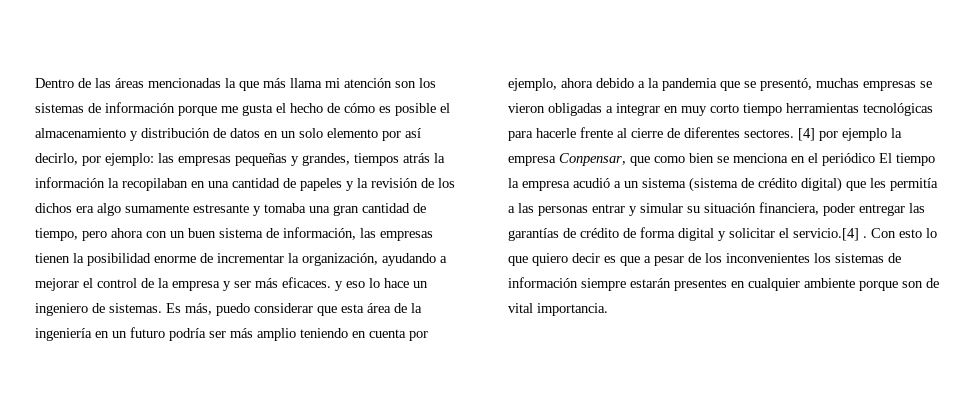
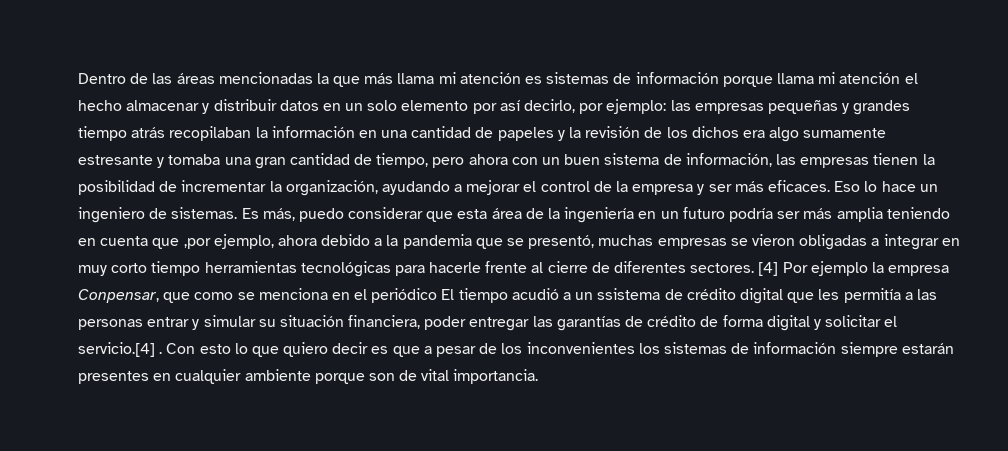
- Dentro de las áreas mencionadas la que más llama mi atención son los sistemas de información porque me gusta el hecho de cómo es posible el almacenamiento y distribución de datos en un solo elemento por así decirlo, por ejemplo:
+ Dentro de las áreas mencionadas la que más llama mi atención es sistemas de información porque llama mi atención el hecho almacenar y distribuir datos en un solo elemento por así decirlo, por ejemplo:
- las empresas pequeñas y grandes, tiempos atrás la información la recopilaban en una cantidad de papeles y la revisión de los dichos era algo sumamente estresante y tomaba una gran cantidad de tiempo, pero ahora con un buen sistema de información, las empresas tienen la posibilidad enorme de incrementar la organización, ayudando a mejorar el control de la empresa y ser más eficaces. y eso lo hace un ingeniero de sistemas.
+ las empresas pequeñas y grandes tiempo atrás recopilaban la información en una cantidad de papeles y la revisión de los dichos era algo sumamente estresante y tomaba una gran cantidad de tiempo, pero ahora con un buen sistema de información, las empresas tienen la posibilidad de incrementar la organización, ayudando a mejorar el control de la empresa y ser más eficaces. Eso lo hace un ingeniero de sistemas.
- Es más, puedo considerar que esta área de la ingeniería en un futuro podría ser más amplio teniendo en cuenta por ejemplo, ahora debido a la pandemia que se presentó, muchas empresas se vieron obligadas a integrar en muy corto tiempo herramientas tecnológicas para hacerle frente al cierre de diferentes sectores.
+ Es más, puedo considerar que esta área de la ingeniería en un futuro podría ser más amplia teniendo en cuenta que ,por ejemplo, ahora debido a la pandemia que se presentó, muchas empresas se vieron obligadas a integrar en muy corto tiempo herramientas tecnológicas para hacerle frente al cierre de diferentes sectores.
- [4] por ejemplo la empresa Conpensar, que como bien se menciona en el periódico El tiempo la empresa acudió a un sistema (sistema de crédito digital) que les permitía a las personas entrar y simular su situación financiera, poder entregar las garantías de crédito de forma digital y solicitar el servicio.[4] .
+ [4] Por ejemplo la empresa Conpensar, que como se menciona en el periódico El tiempo acudió a un ssistema de crédito digital que les permitía a las personas entrar y simular su situación financiera, poder entregar las garantías de crédito de forma digital y solicitar el servicio.[4] .

